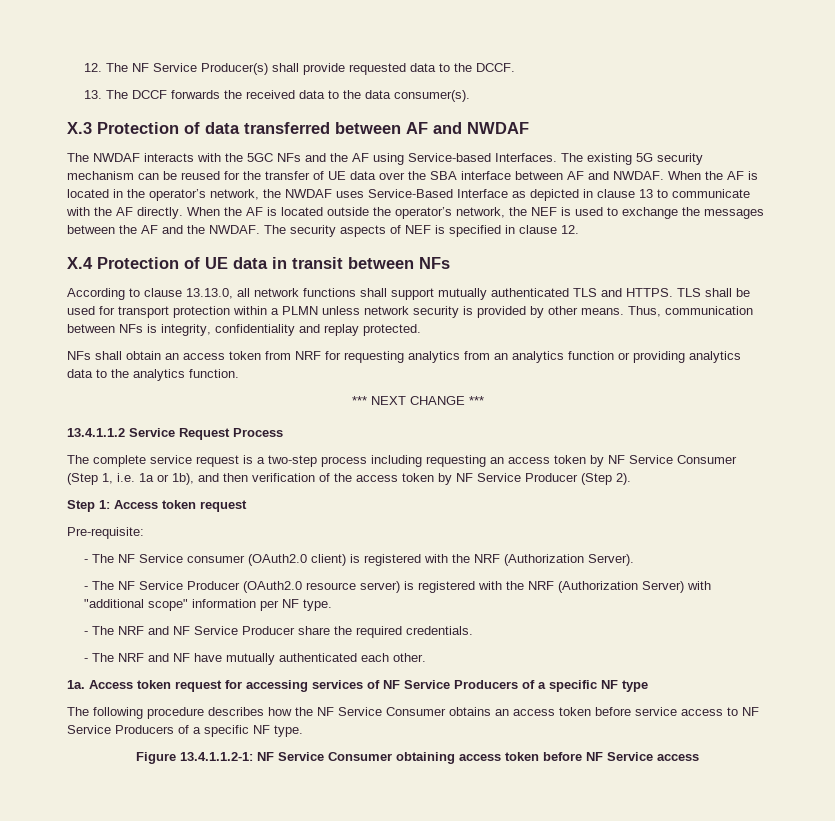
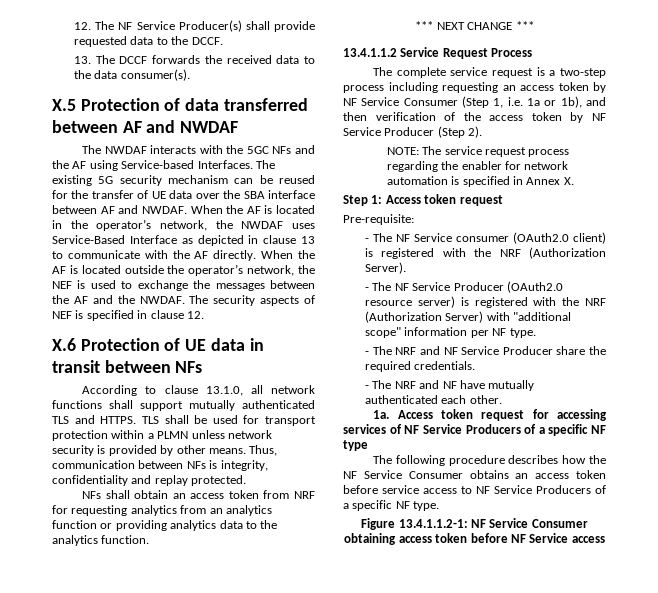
- X.3 Protection of data transferred between AF and NWDAF
+ X.5 Protection of data transferred between AF and NWDAF
- X.4 Protection of UE data in transit between NFs
+ X.6 Protection of UE data in transit between NFs
- According to clause 13.13.0, all network functions shall support mutually authenticated TLS and HTTPS.
+ According to clause 13.1.0, all network functions shall support mutually authenticated TLS and HTTPS.
+ NOTE: The service request process regarding the enabler for network automation is specified in Annex X.

